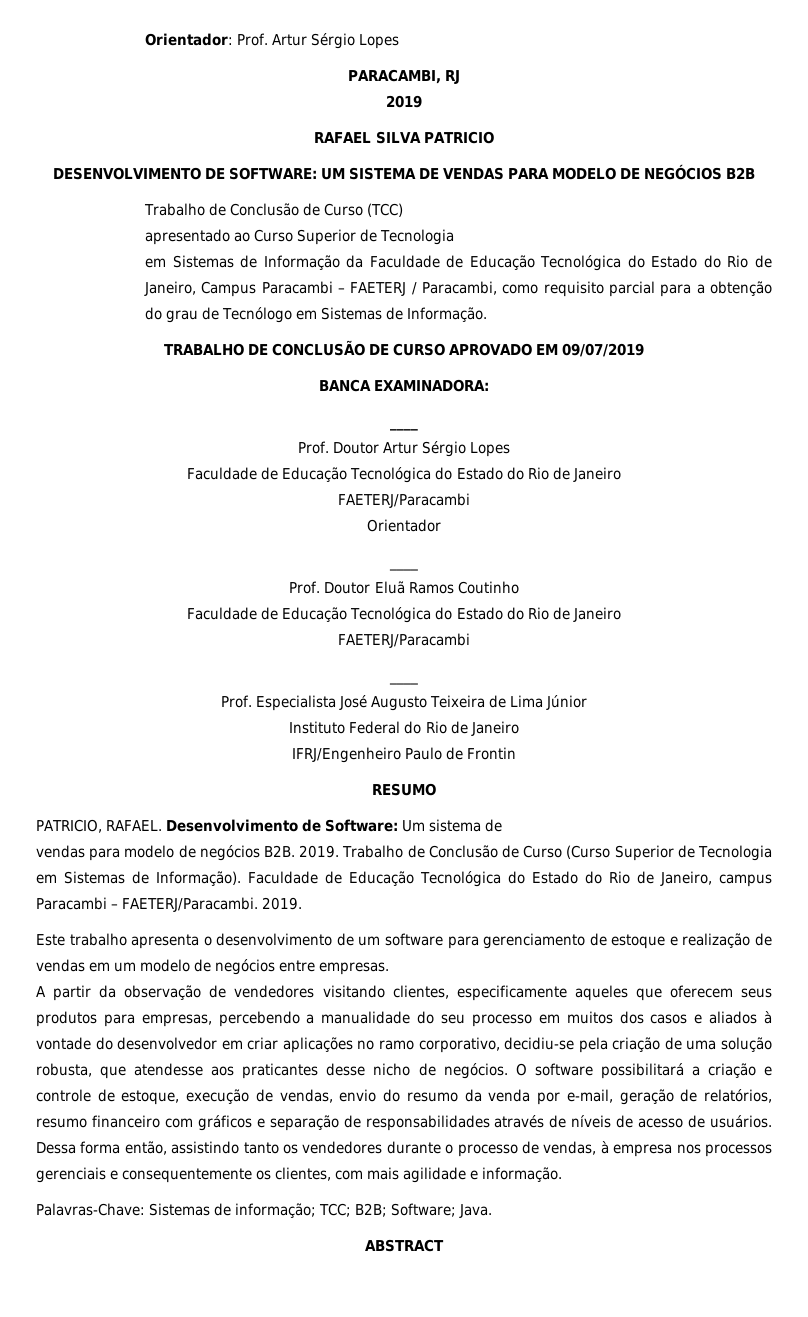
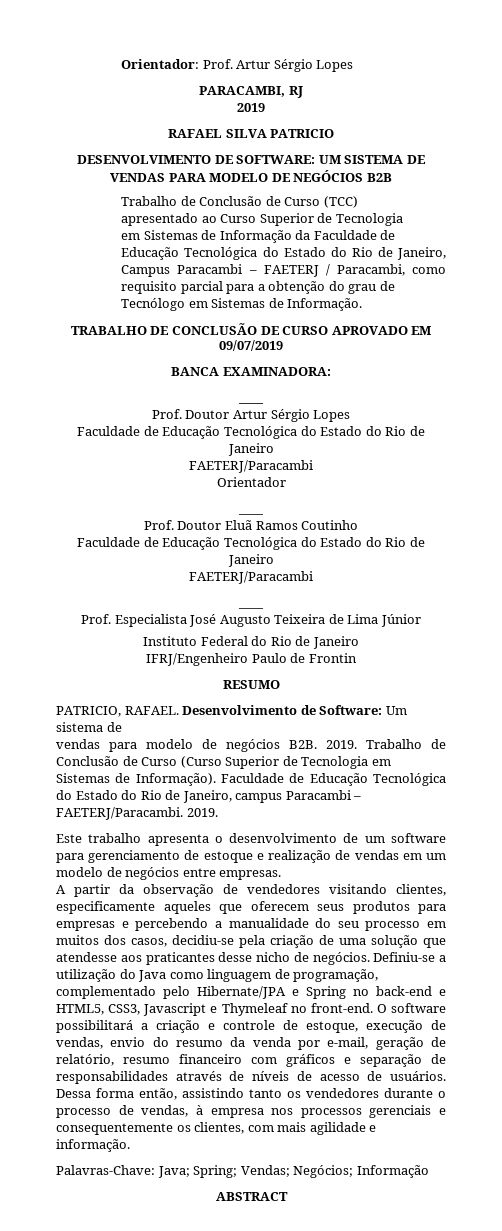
- A partir da observação de vendedores visitando clientes, especificamente aqueles que oferecem seus produtos para empresas, percebendo a manualidade do seu processo em muitos dos casos e aliados à vontade do desenvolvedor em criar aplicações no ramo corporativo, decidiu-se pela criação de uma solução robusta, que atendesse aos praticantes desse nicho de negócios.
+ A partir da observação de vendedores visitando clientes, especificamente aqueles que oferecem seus produtos para empresas e percebendo a manualidade do seu processo em muitos dos casos, decidiu-se pela criação de uma solução que atendesse aos praticantes desse nicho de negócios.
+ Definiu-se a utilização do Java como linguagem de programação, complementado pelo Hibernate/JPA e Spring no back-end e HTML5, CSS3, Javascript e Thymeleaf no front-end.
- O software possibilitará a criação e controle de estoque, execução de vendas, envio do resumo da venda por e-mail, geração de relatórios, resumo financeiro com gráficos e separação de responsabilidades através de níveis de acesso de usuários.
+ O software possibilitará a criação e controle de estoque, execução de vendas, envio do resumo da venda por e-mail, geração de relatório, resumo financeiro com gráficos e separação de responsabilidades através de níveis de acesso de usuários.
- Palavras-Chave: Sistemas de informação; TCC; B2B; Software; Java.
+ Palavras-Chave: Java; Spring; Vendas; Negócios; Informação

